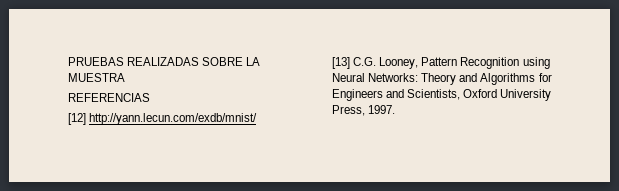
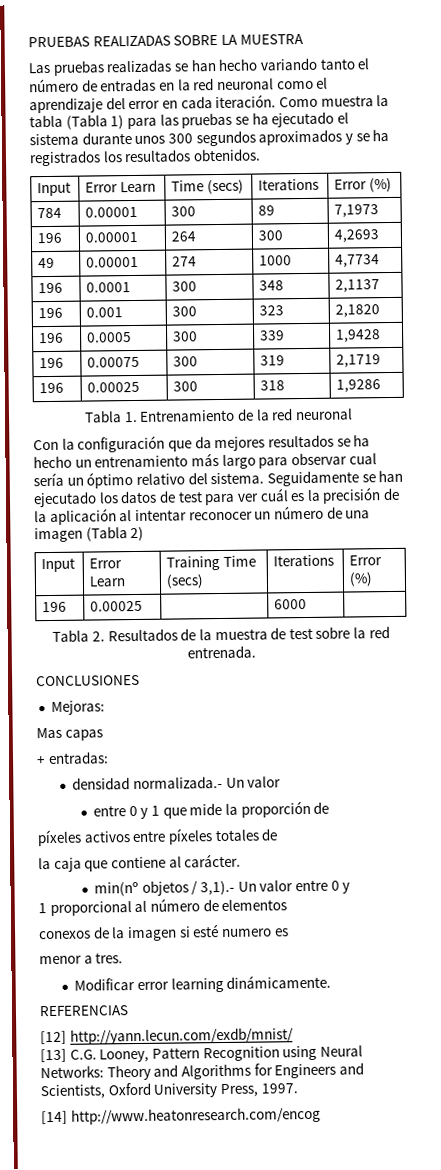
+ Las pruebas realizadas se han hecho variando tanto el número de entradas en la red neuronal como el aprendizaje del error en cada iteración. Como muestra la tabla (Tabla 1) para las pruebas se ha ejecutado el sistema durante unos 300 segundos aproximados y se ha registrados los resultados obtenidos.
+ Input | Error Learn | Time (secs) | Iterations | Error (%)
+ 784 | 0.00001 | 300 | 89 | 7,1973
+ 196 | 0.00001 | 264 | 300 | 4,2693
+ 49 | 0.00001 | 274 | 1000 | 4,7734
+ 196 | 0.0001 | 300 | 348 | 2,1137
+ 196 | 0.001 | 300 | 323 | 2,1820
+ 196 | 0.0005 | 300 | 339 | 1,9428
+ 196 | 0.00075 | 300 | 319 | 2,1719
+ 196 | 0.00025 | 300 | 318 | 1,9286
+ Tabla 1. Entrenamiento de la red neuronal
+ Con la configuración que da mejores resultados se ha hecho un entrenamiento más largo para observar cual sería un óptimo relativo del sistema. Seguidamente se han ejecutado los datos de test para ver cuál es la precisión de la aplicación al intentar reconocer un número de una imagen (Tabla 2)
+ Input | Error Learn | Training Time (secs) | Iterations | Error (%)
+ 196 | 0.00025 | | 6000 |
+ Tabla 2. Resultados de la muestra de test sobre la red entrenada.
+ CONCLUSIONES
+ Mejoras:
+ Mas capas
+ + entradas:
+ densidad normalizada.- Un valor
+ entre 0 y 1 que mide la proporción de
+ píxeles activos entre píxeles totales de
+ la caja que contiene al carácter.
+ min(nº objetos / 3,1).- Un valor entre 0 y
+ 1 proporcional al número de elementos
+ conexos de la imagen si esté numero es
+ menor a tres.
+ Modificar error learning dinámicamente.
+ [14] http://www.heatonresearch.com/encog

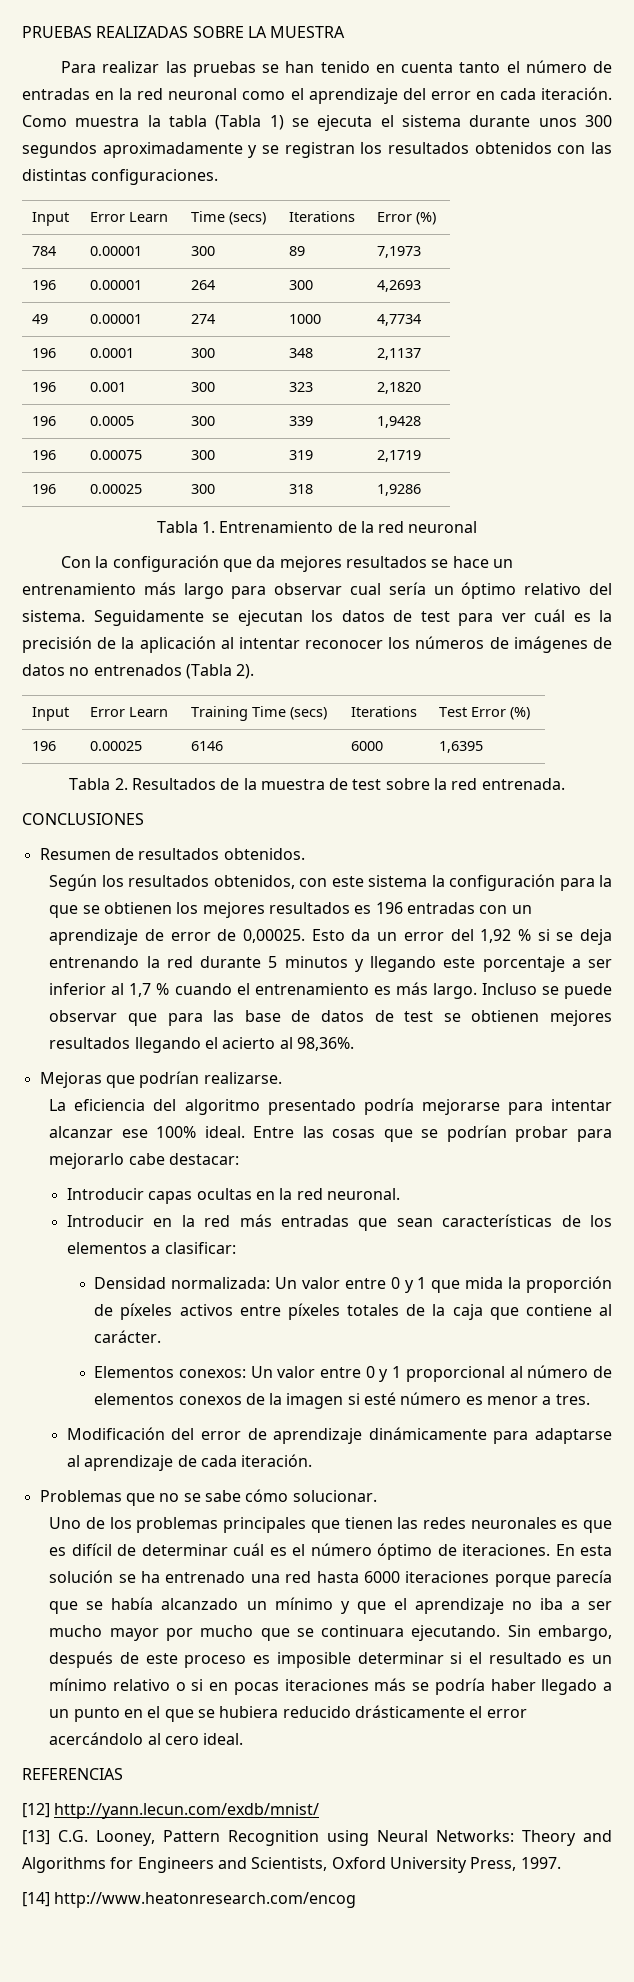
- Las pruebas realizadas se han hecho variando tanto el número de entradas en la red neuronal como el aprendizaje del error en cada iteración.
+ Para realizar las pruebas se han tenido en cuenta tanto el número de entradas en la red neuronal como el aprendizaje del error en cada iteración.
- Como muestra la tabla (Tabla 1) para las pruebas se ha ejecutado el sistema durante unos 300 segundos aproximados y se ha registrados los resultados obtenidos.
+ Como muestra la tabla (Tabla 1) se ejecuta el sistema durante unos 300 segundos aproximadamente y se registran los resultados obtenidos con las distintas configuraciones.
- Con la configuración que da mejores resultados se ha hecho un entrenamiento más largo para observar cual sería un óptimo relativo del sistema.
+ Con la configuración que da mejores resultados se hace un entrenamiento más largo para observar cual sería un óptimo relativo del sistema.
- Seguidamente se han ejecutado los datos de test para ver cuál es la precisión de la aplicación al intentar reconocer un número de una imagen (Tabla 2)
+ Seguidamente se ejecutan los datos de test para ver cuál es la precisión de la aplicación al intentar reconocer los números de imágenes de datos no entrenados (Tabla 2).
- Input | Error Learn | Training Time (secs) | Iterations | Error (%)
+ Input | Error Learn | Training Time (secs) | Iterations | Test Error (%)
- 196 | 0.00025 | | 6000 |
+ 196 | 0.00025 | 6146 | 6000 | 1,6395
- Mejoras:
- Mas capas
- + entradas:
- densidad normalizada.- Un valor
- entre 0 y 1 que mide la proporción de
- píxeles activos entre píxeles totales de
- la caja que contiene al carácter.
+ Resumen de resultados obtenidos.
+ Según los resultados obtenidos, con este sistema la configuración para la que se obtienen los mejores resultados es 196 entradas con un aprendizaje de error de 0,00025. Esto da un error del 1,92 % si se deja entrenando la red durante 5 minutos y llegando este porcentaje a ser inferior al 1,7 % cuando el entrenamiento es más largo. Incluso se puede observar que para las base de datos de test se obtienen mejores resultados llegando el acierto al 98,36%.
+ Mejoras que podrían realizarse.
+ La eficiencia del algoritmo presentado podría mejorarse para intentar alcanzar ese 100% ideal. Entre las cosas que se podrían probar para mejorarlo cabe destacar:
+ Introducir capas ocultas en la red neuronal.
+ Introducir en la red más entradas que sean características de los elementos a clasificar:
+ Densidad normalizada: Un valor entre 0 y 1 que mida la proporción de píxeles activos entre píxeles totales de la caja que contiene al carácter.
- min(nº objetos / 3,1).- Un valor entre 0 y
- 1 proporcional al número de elementos
- conexos de la imagen si esté numero es
- menor a tres.
+ Elementos conexos: Un valor entre 0 y 1 proporcional al número de elementos conexos de la imagen si esté número es menor a tres.
- Modificar error learning dinámicamente.
+ Modificación del error de aprendizaje dinámicamente para adaptarse al aprendizaje de cada iteración.
+ Problemas que no se sabe cómo solucionar.
+ Uno de los problemas principales que tienen las redes neuronales es que es difícil de determinar cuál es el número óptimo de iteraciones. En esta solución se ha entrenado una red hasta 6000 iteraciones porque parecía que se había alcanzado un mínimo y que el aprendizaje no iba a ser mucho mayor por mucho que se continuara ejecutando. Sin embargo, después de este proceso es imposible determinar si el resultado es un mínimo relativo o si en pocas iteraciones más se podría haber llegado a un punto en el que se hubiera reducido drásticamente el error acercándolo al cero ideal.

